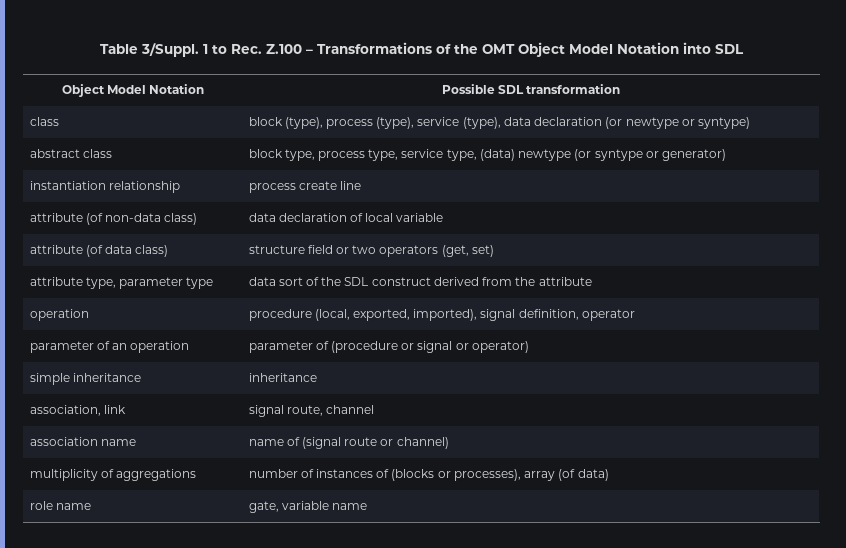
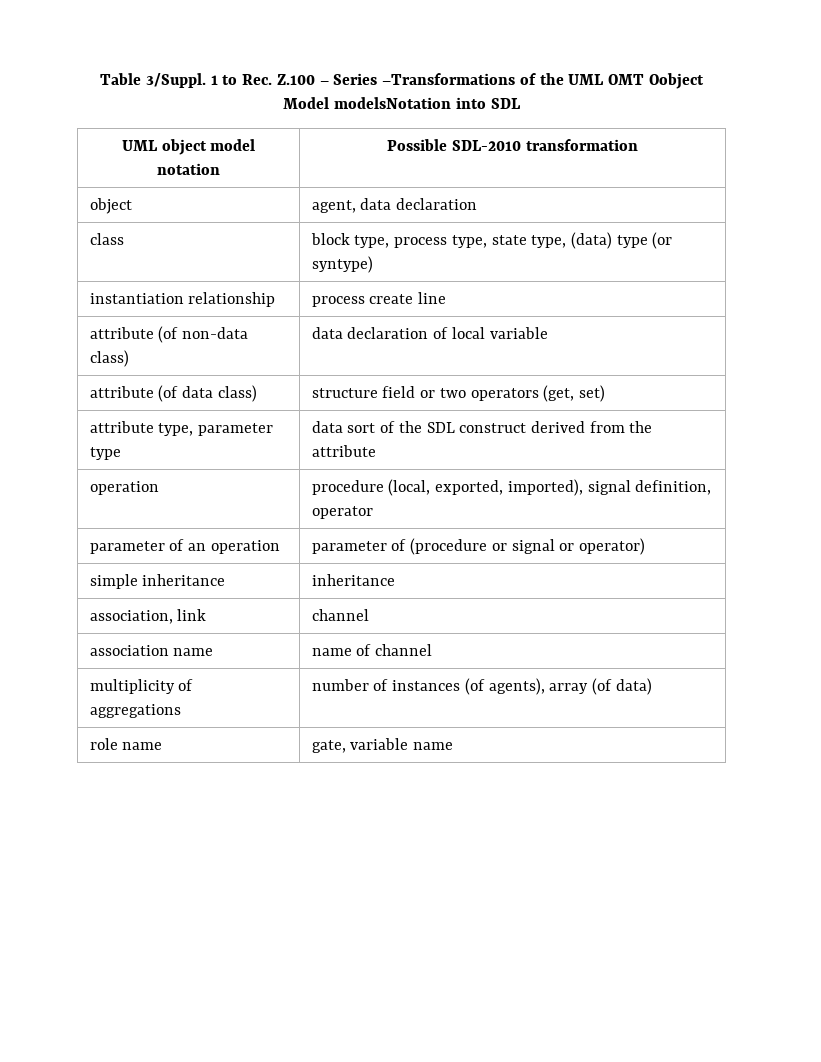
- 1 to Rec. Z.100 – Transformations of the OMT Object Model Notation into SDL
- Object Model Notation | Possible SDL transformation
+ 1 to Rec. Z.100 – Series –Transformations of the UML OMT Oobject Model modelsNotation into SDL
+ UML object model notation | Possible SDL-2010 transformation
- class | block (type), process (type), service (type), data declaration (or newtype or syntype)
- abstract class | block type, process type, service type, (data) newtype (or syntype or generator)
+ object | agent, data declaration
+ class | block type, process type, state type, (data) type (or syntype)
- association, link | signal route, channel
+ association, link | channel
- association name | name of (signal route or channel)
+ association name | name of channel
- multiplicity of aggregations | number of instances of (blocks or processes), array (of data)
+ multiplicity of aggregations | number of instances (of agents), array (of data)

